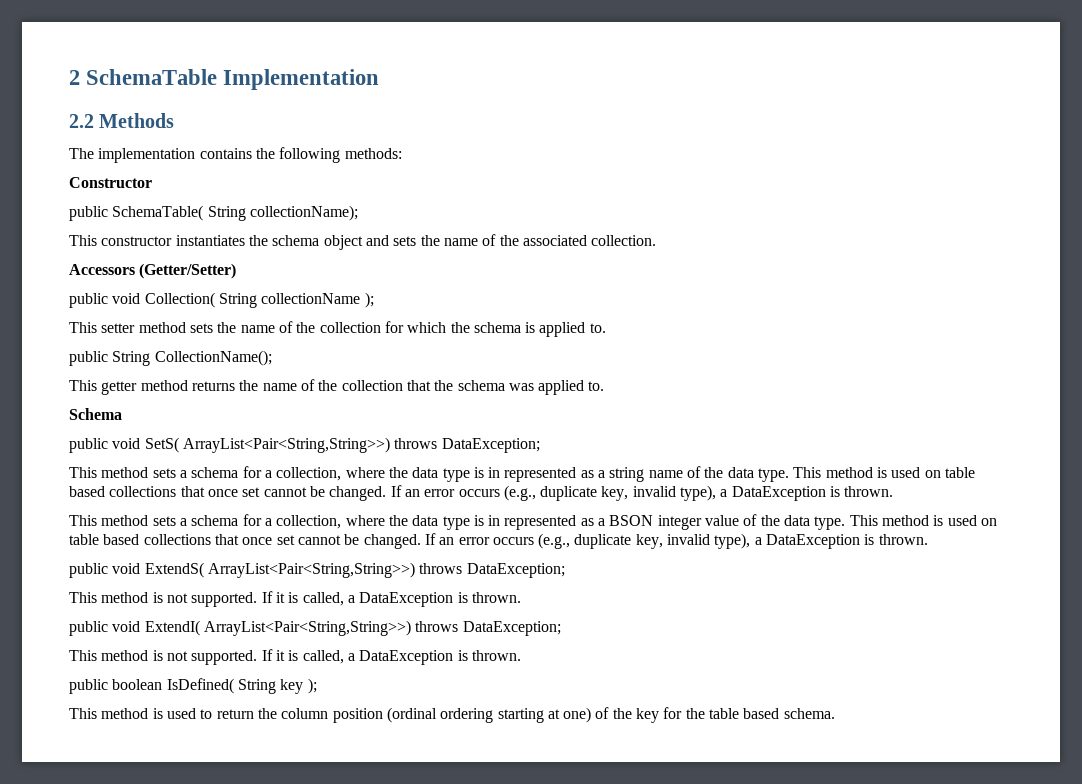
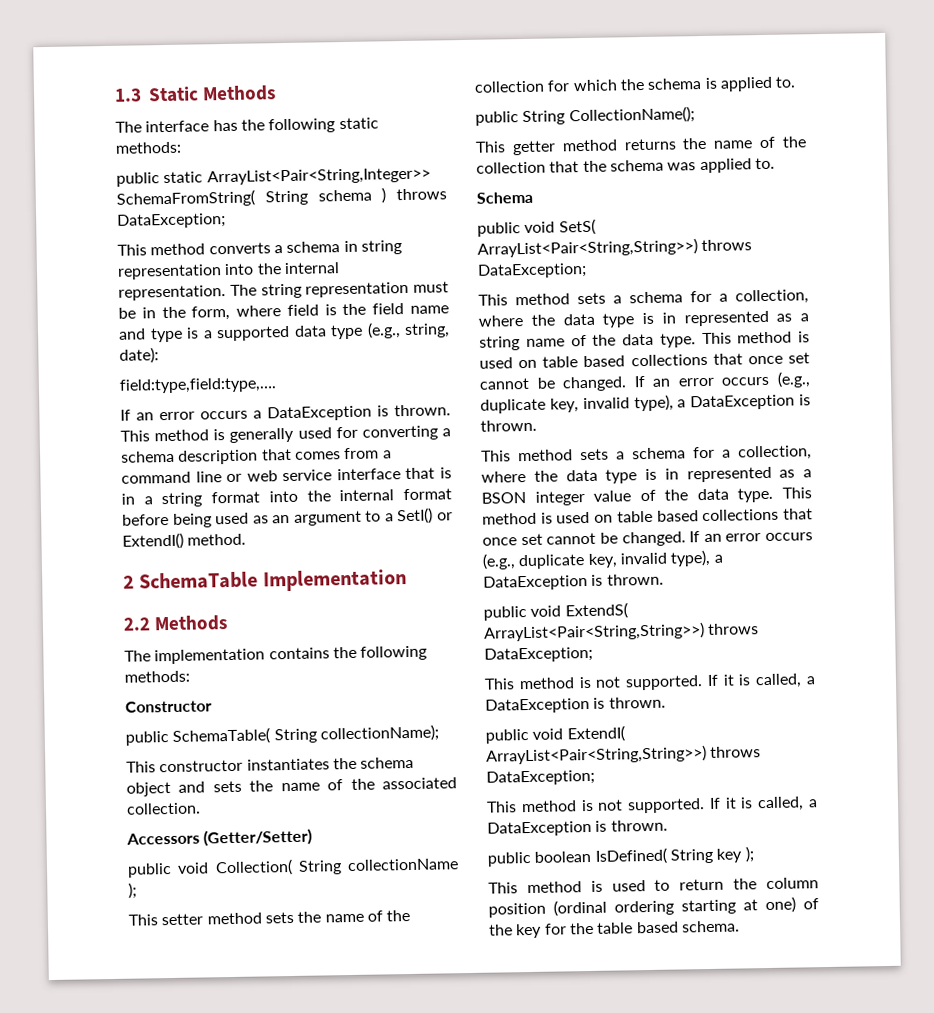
+ 1.3 Static Methods
+ The interface has the following static methods:
+ public static ArrayList<Pair<String,Integer>> SchemaFromString( String schema ) throws DataException;
+ This method converts a schema in string representation into the internal representation. The string representation must be in the form, where field is the field name and type is a supported data type (e.g., string, date):
+ field:type,field:type,….
+ If an error occurs a DataException is thrown. This method is generally used for converting a schema description that comes from a command line or web service interface that is in a string format into the internal format before being used as an argument to a SetI() or ExtendI() method.

